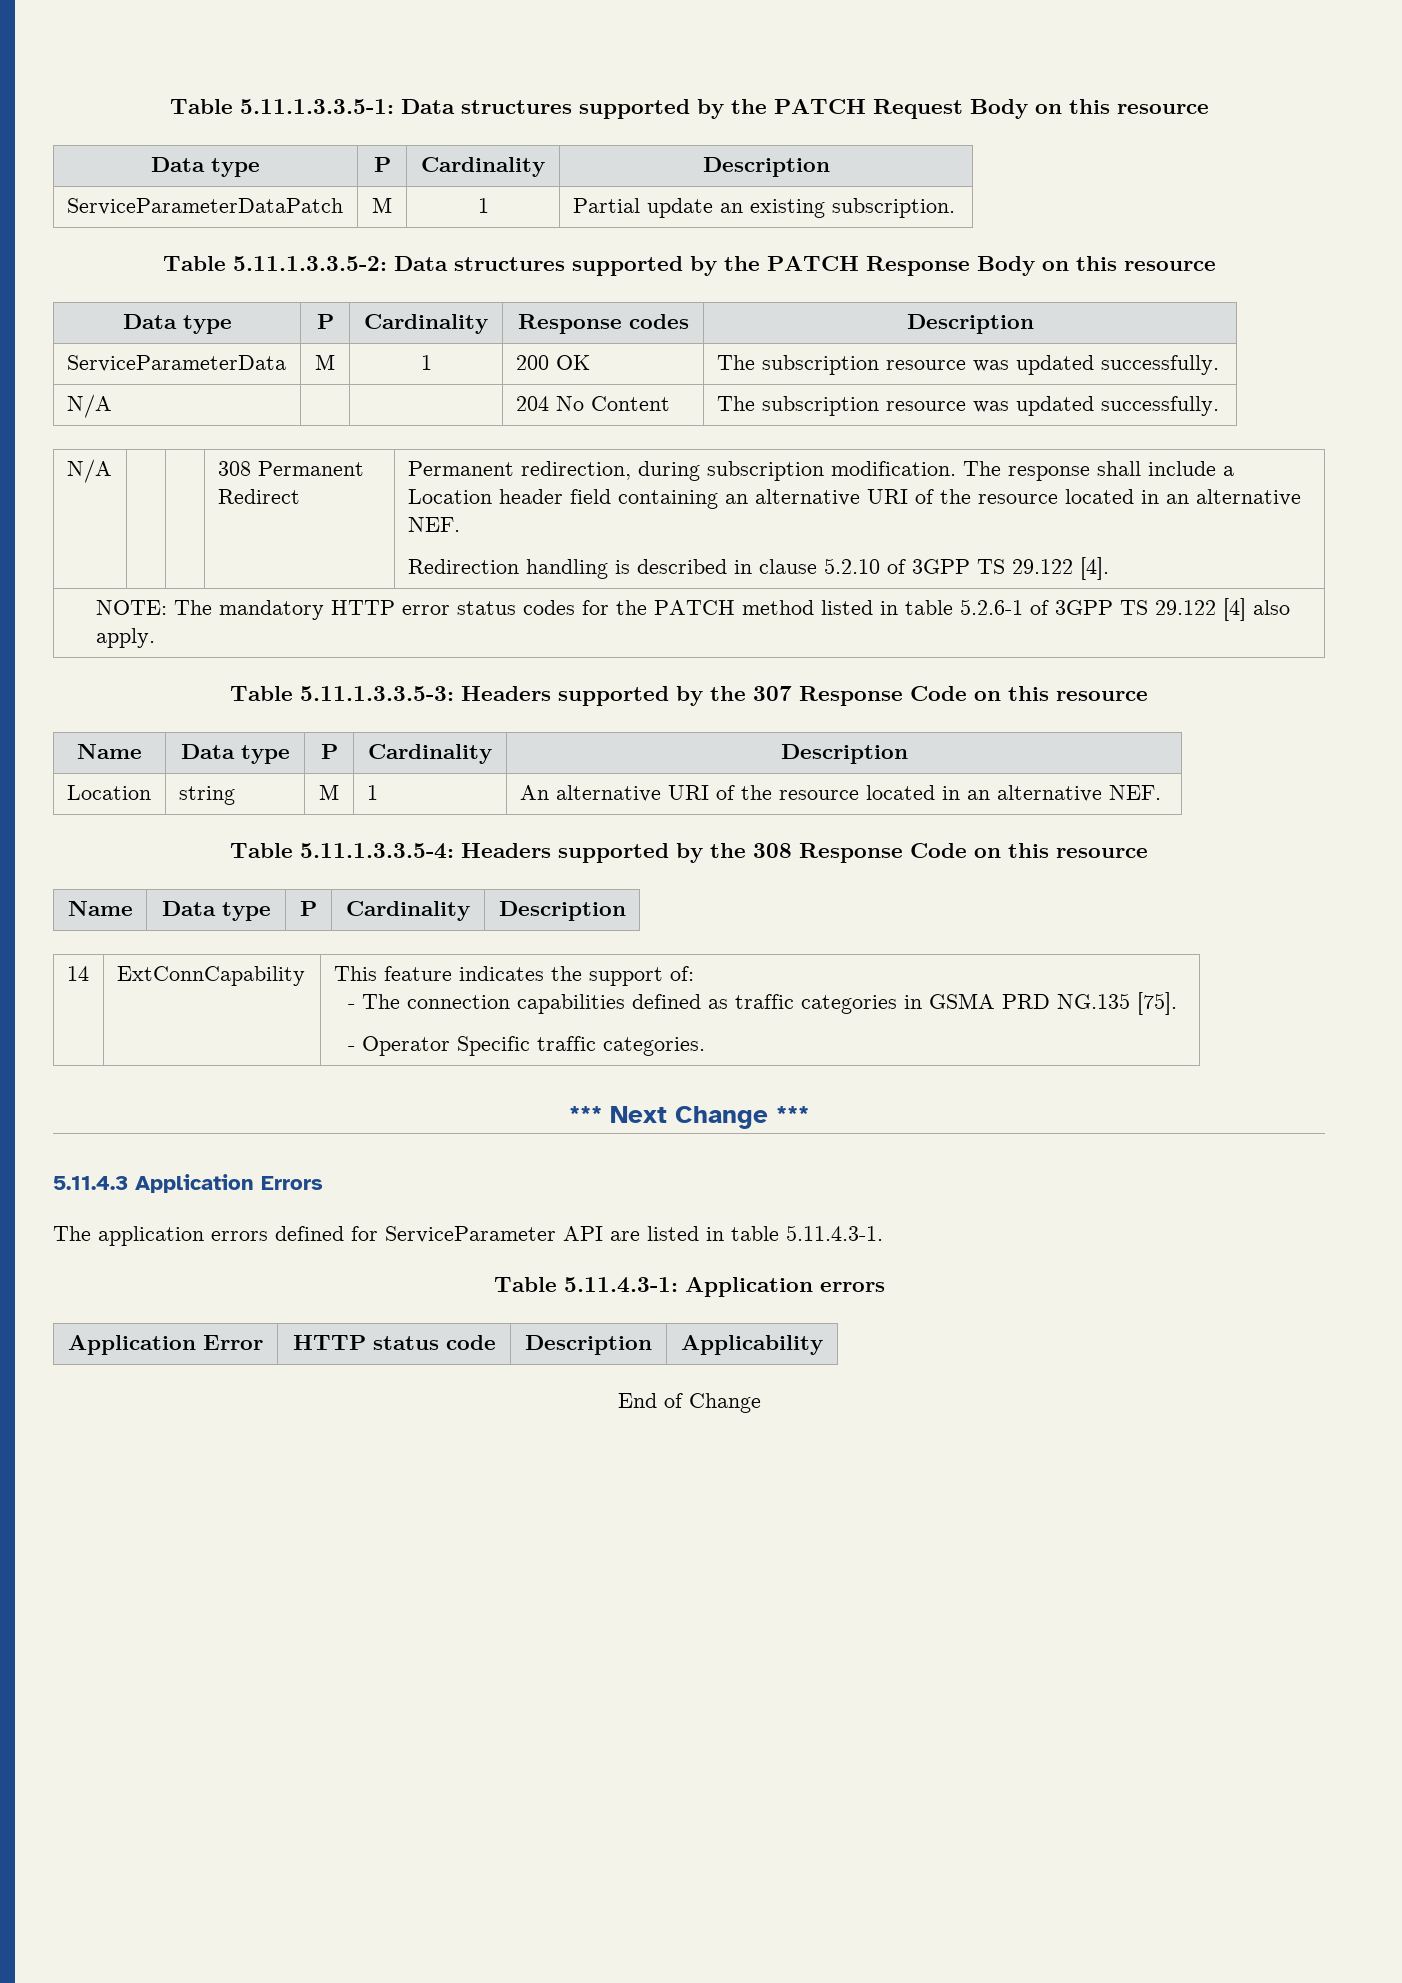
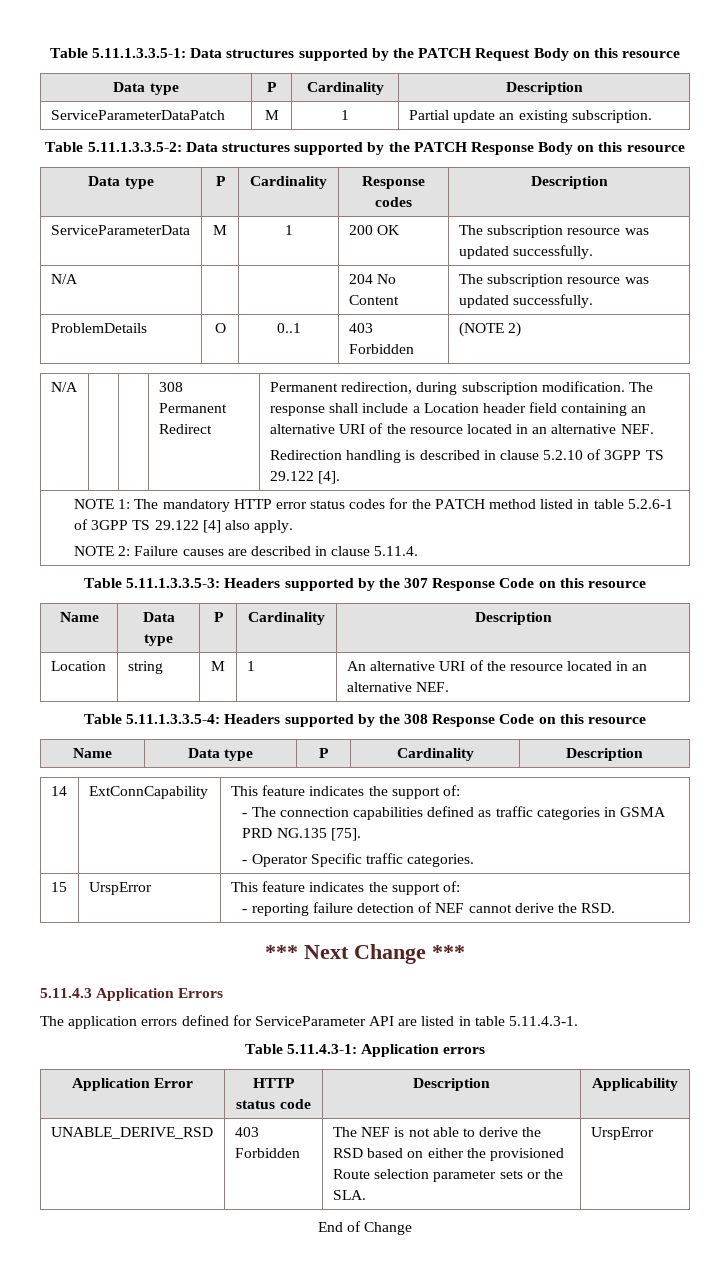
+ ProblemDetails | O | 0..1 | 403 Forbidden | (NOTE 2)
- NOTE: The mandatory HTTP error status codes for the PATCH method listed in table 5.2.6-1 of 3GPP TS 29.122 [4] also apply.
+ NOTE 1: The mandatory HTTP error status codes for the PATCH method listed in table 5.2.6-1 of 3GPP TS 29.122 [4] also apply.
+ NOTE 2: Failure causes are described in clause 5.11.4.
+ 15 | UrspError | This feature indicates the support of:
+ - reporting failure detection of NEF cannot derive the RSD.
+ UNABLE_DERIVE_RSD | 403 Forbidden | The NEF is not able to derive the RSD based on either the provisioned Route selection parameter sets or the SLA. | UrspError

